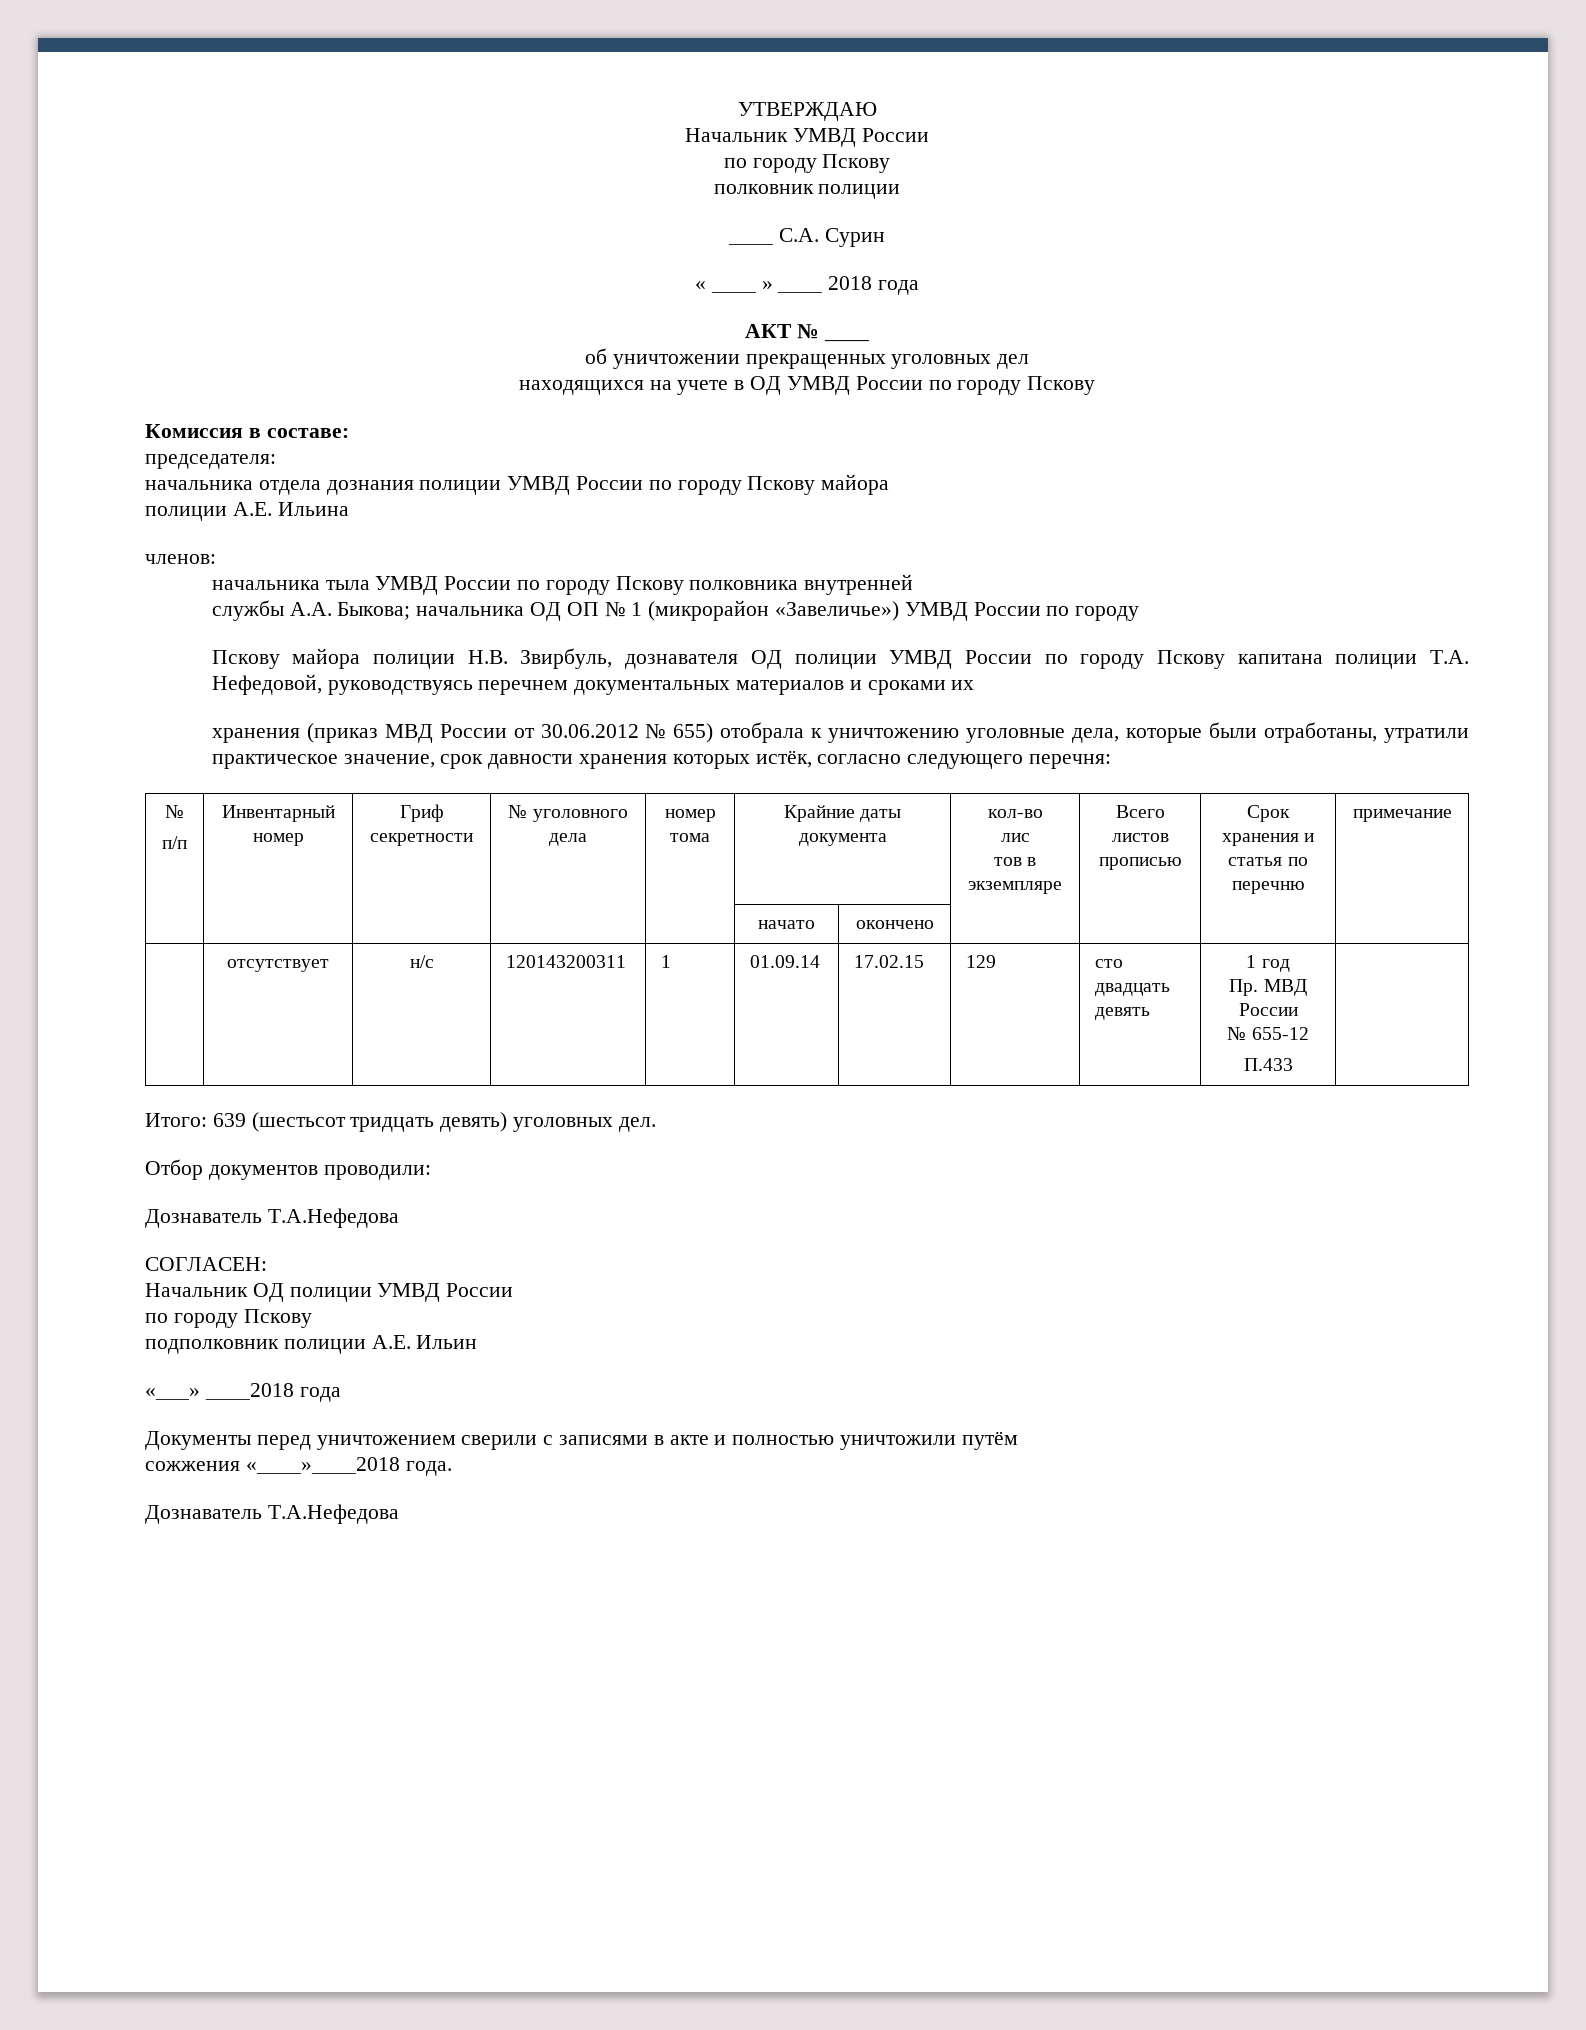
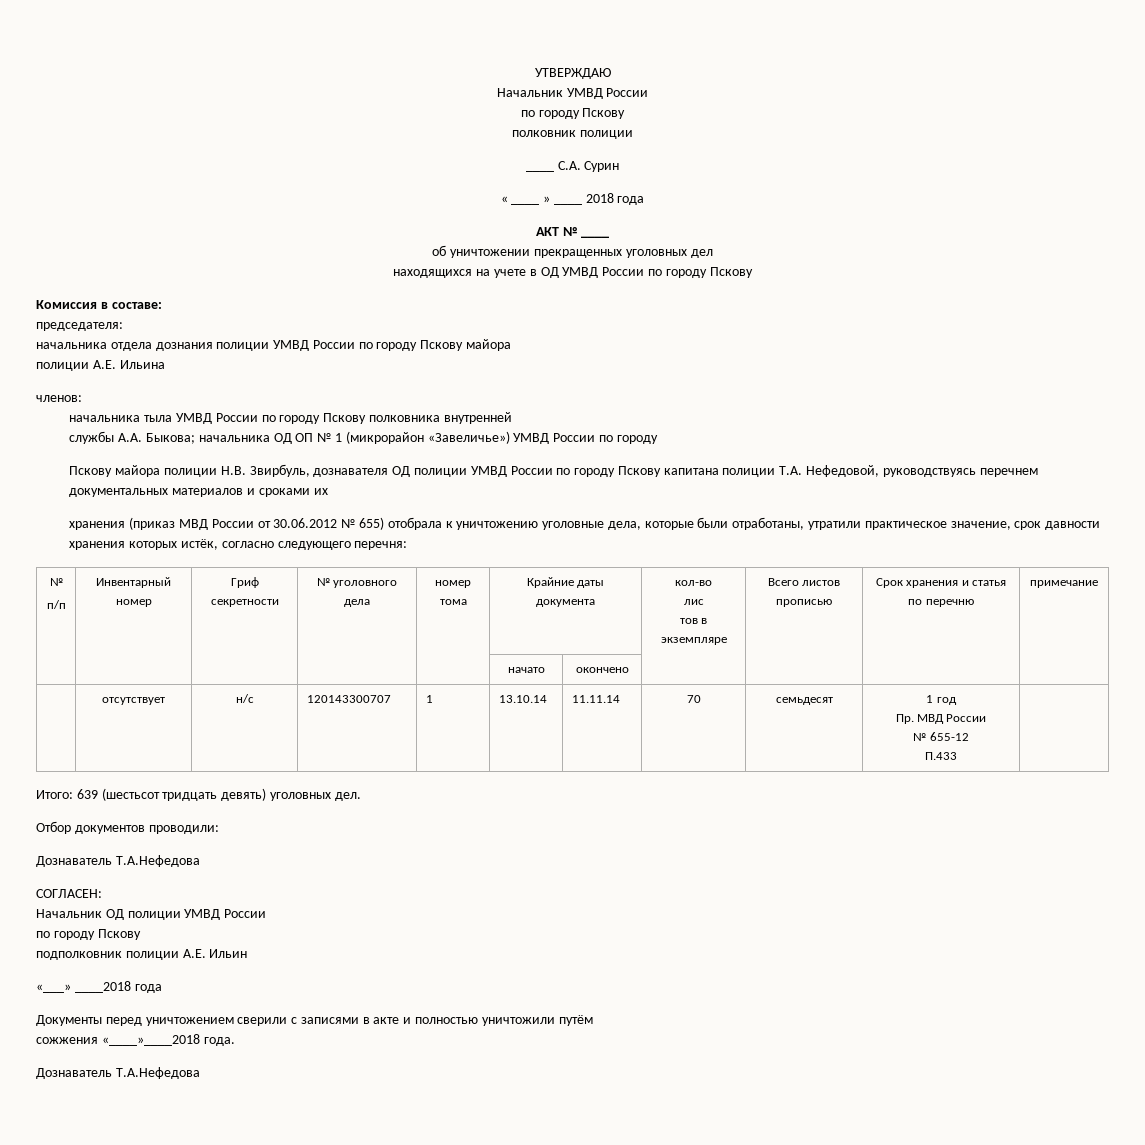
- | отсутствует | н/с | 120143200311 | 1 | 01.09.14 | 17.02.15 | 129 | сто двадцать девять | 1 год
+ | отсутствует | н/с | 120143300707 | 1 | 13.10.14 | 11.11.14 | 70 | семьдесят | 1 год

